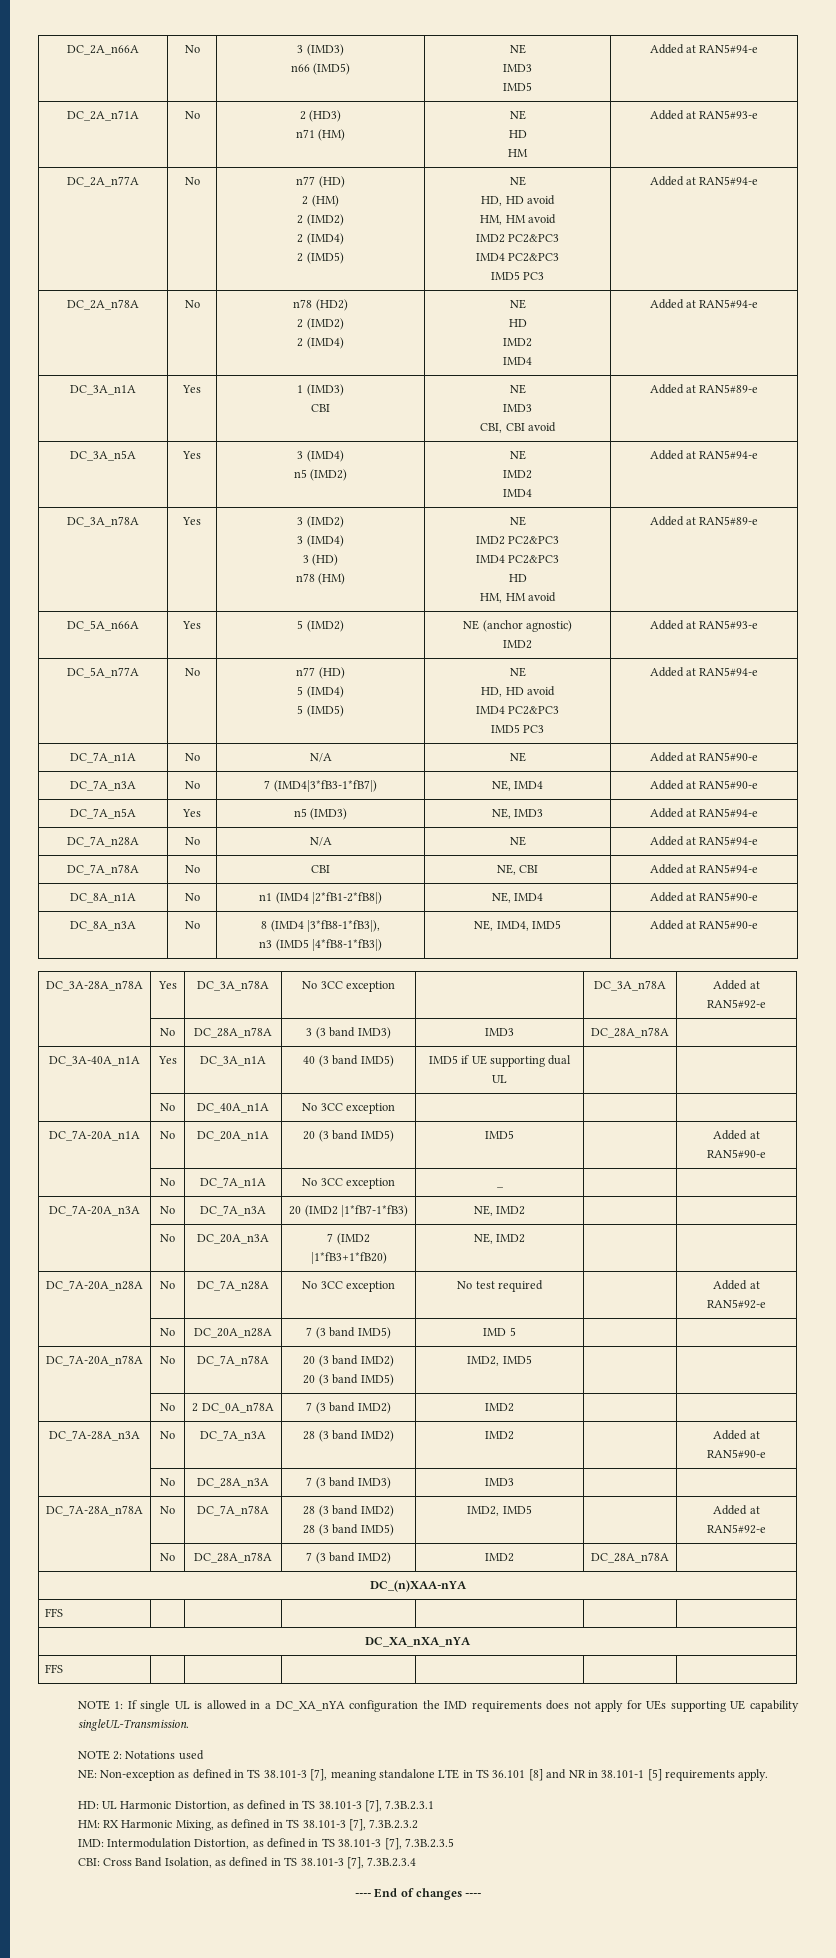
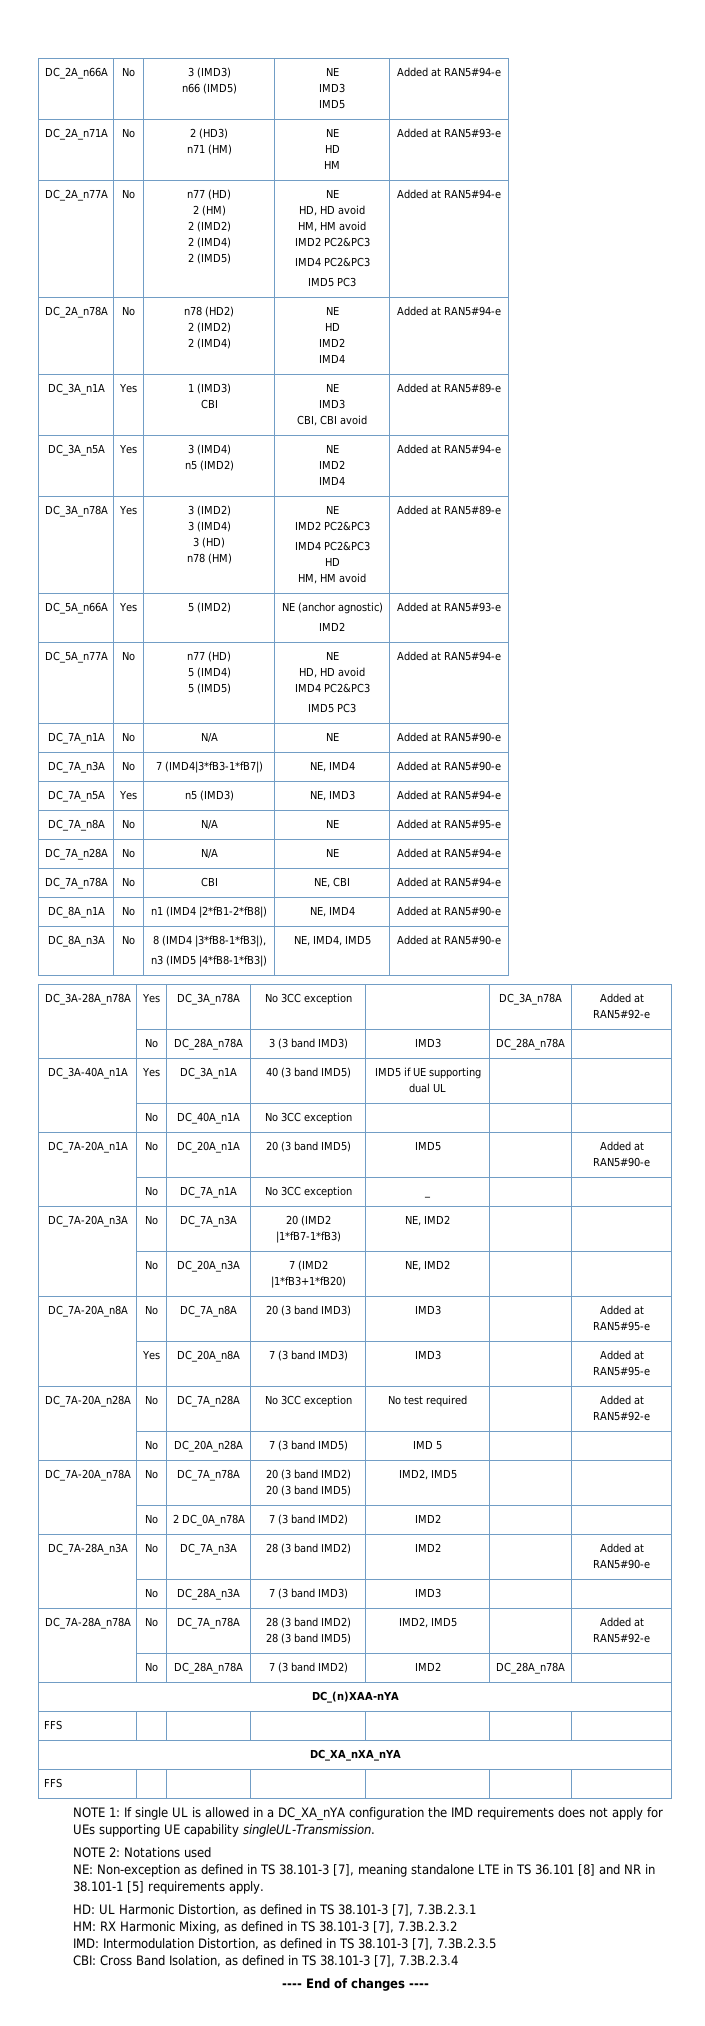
+ DC_7A_n8A | No | N/A | NE | Added at RAN5#95-e
+ DC_7A-20A_n8A | No | DC_7A_n8A | 20 (3 band IMD3) | IMD3 | | Added at RAN5#95-e
+ | Yes | DC_20A_n8A | 7 (3 band IMD3) | IMD3 | | Added at RAN5#95-e

